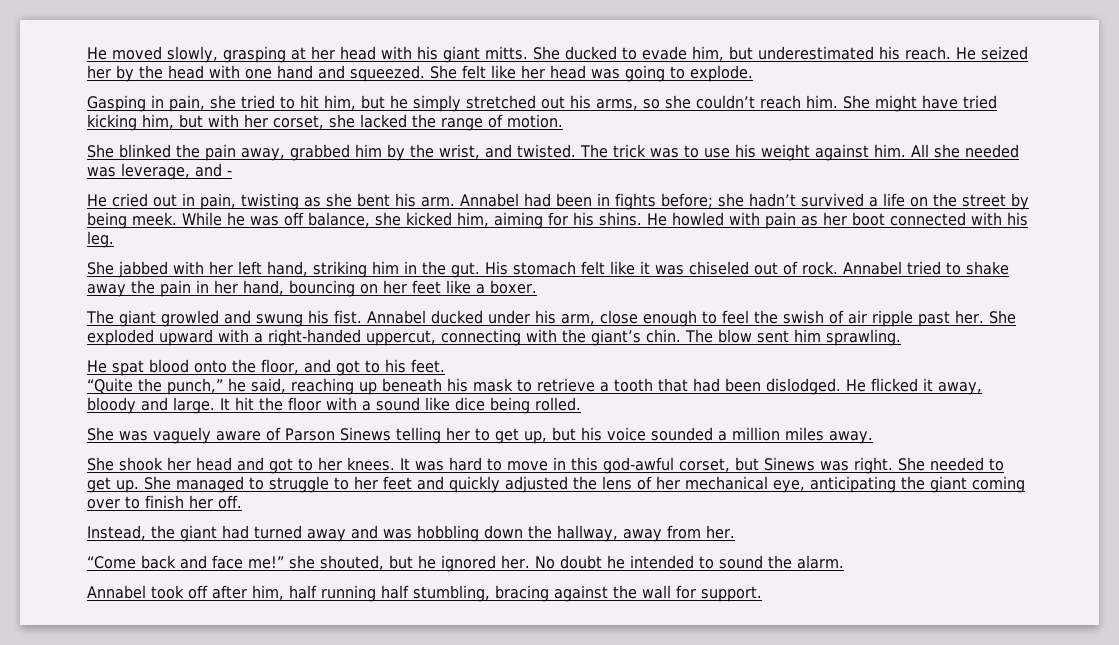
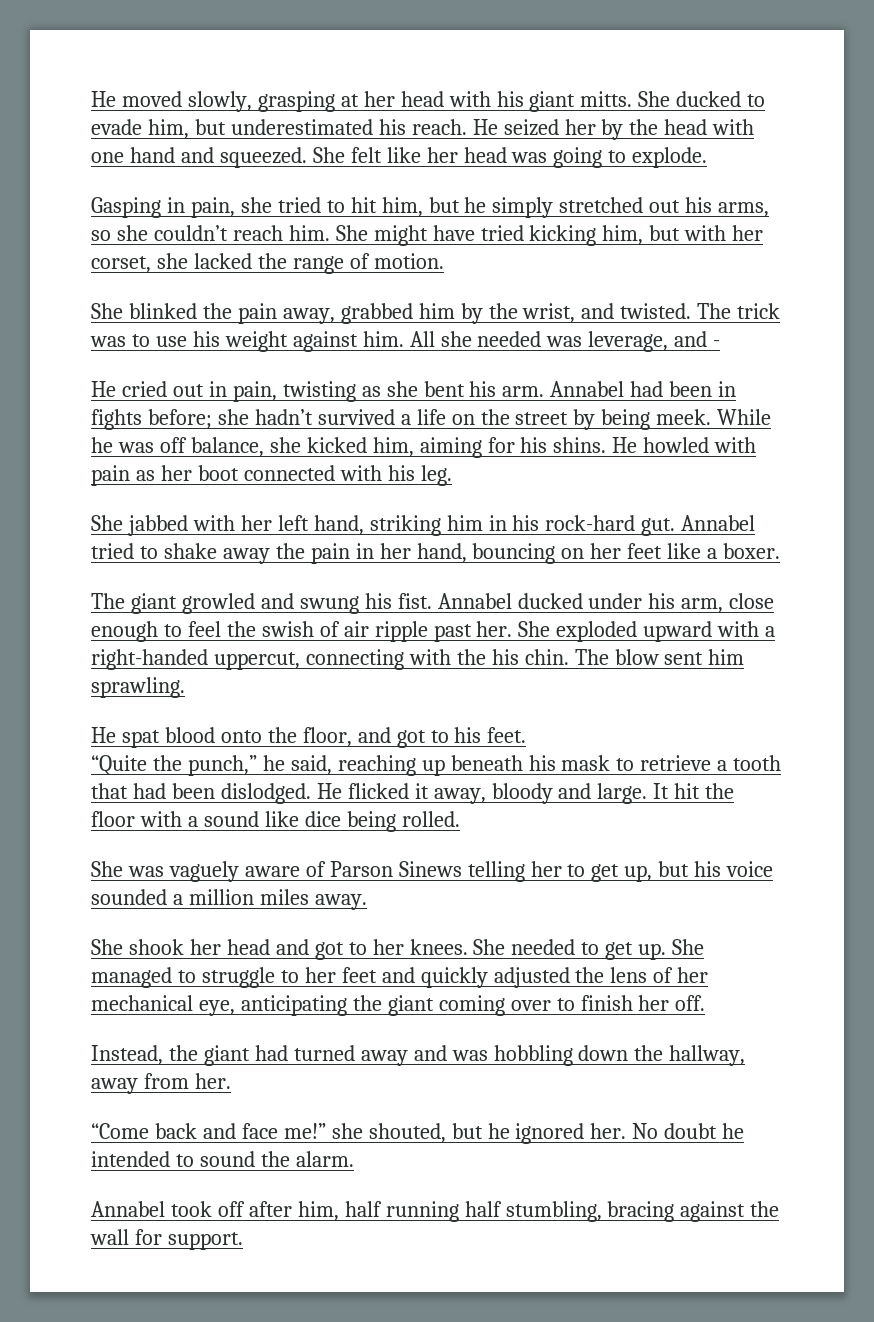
- She jabbed with her left hand, striking him in the gut. His stomach felt like it was chiseled out of rock.
+ She jabbed with her left hand, striking him in his rock-hard gut.
- She exploded upward with a right-handed uppercut, connecting with the giant’s chin.
+ She exploded upward with a right-handed uppercut, connecting with the his chin.
- It was hard to move in this god-awful corset, but Sinews was right.

